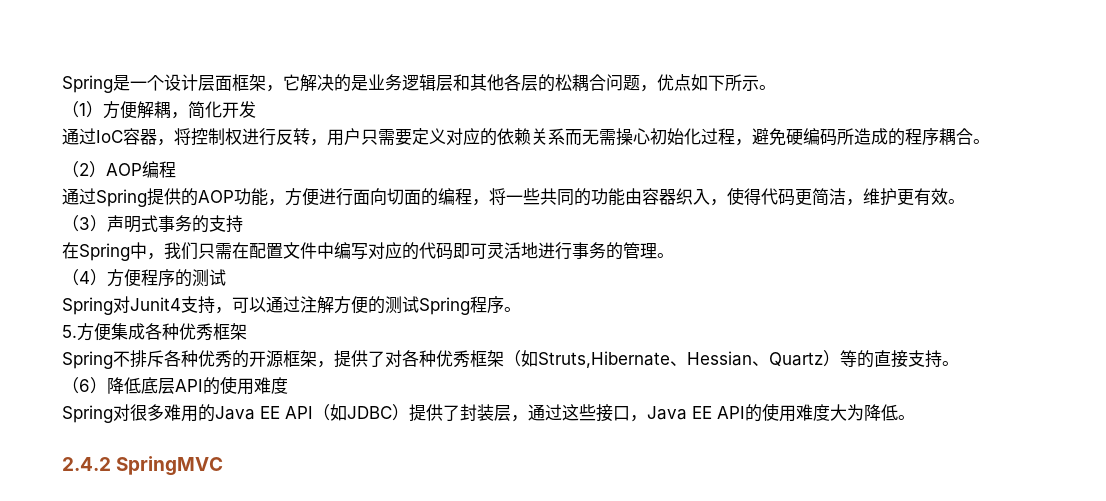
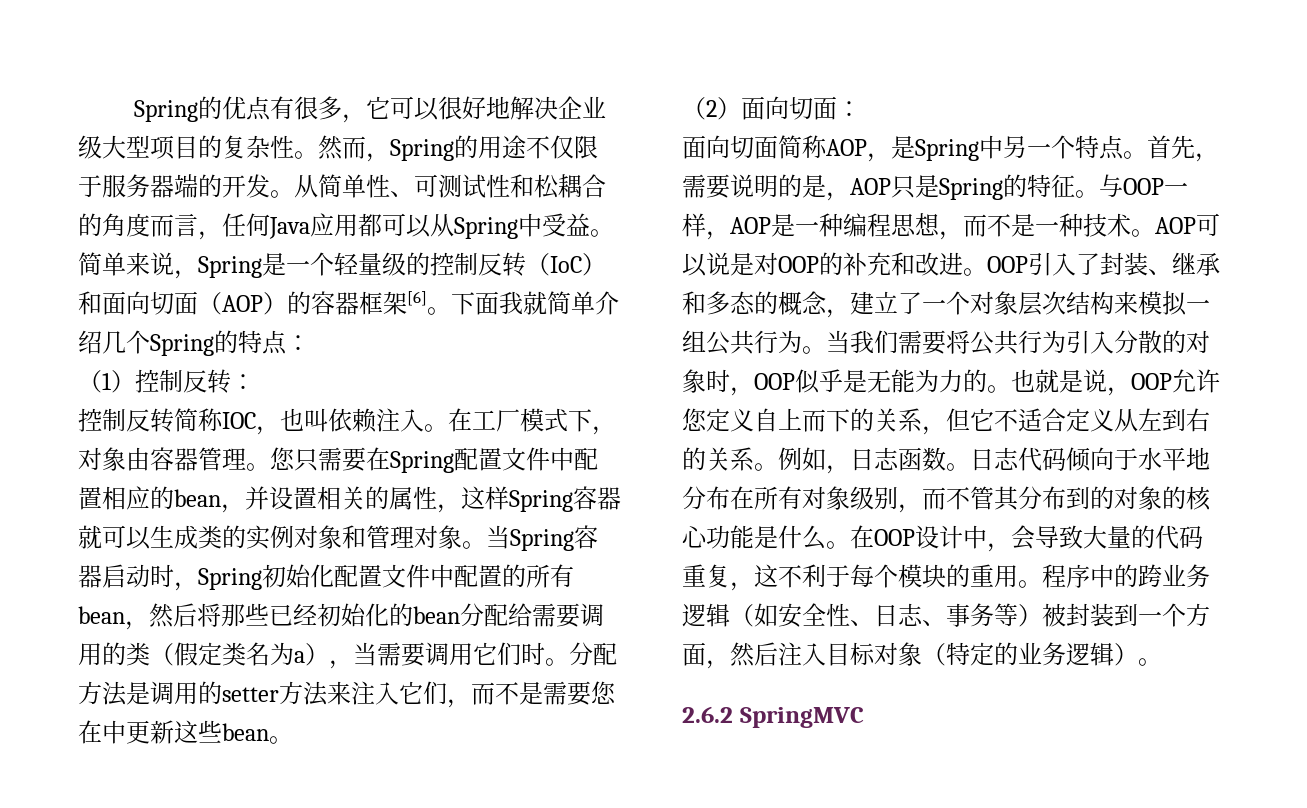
- Spring是一个设计层面框架，它解决的是业务逻辑层和其他各层的松耦合问题，优点如下所示。
- （1）方便解耦，简化开发
- 通过IoC容器，将控制权进行反转，用户只需要定义对应的依赖关系而无需操心初始化过程，避免硬编码所造成的程序耦合。
- （2）AOP编程
- 通过Spring提供的AOP功能，方便进行面向切面的编程，将一些共同的功能由容器织入，使得代码更简洁，维护更有效。
- （3）声明式事务的支持
- 在Spring中，我们只需在配置文件中编写对应的代码即可灵活地进行事务的管理。
- （4）方便程序的测试
- Spring对Junit4支持，可以通过注解方便的测试Spring程序。
- 5.方便集成各种优秀框架
- Spring不排斥各种优秀的开源框架，提供了对各种优秀框架（如Struts,Hibernate、Hessian、Quartz）等的直接支持。
- （6）降低底层API的使用难度
- Spring对很多难用的Java EE API（如JDBC）提供了封装层，通过这些接口，Java EE API的使用难度大为降低。
- 2.4.2 SpringMVC
+ Spring的优点有很多，它可以很好地解决企业级大型项目的复杂性。然而，Spring的用途不仅限于服务器端的开发。从简单性、可测试性和松耦合的角度而言，任何Java应用都可以从Spring中受益。简单来说，Spring是一个轻量级的控制反转（IoC）和面向切面（AOP）的容器框架[6]。下面我就简单介绍几个Spring的特点：
+ （1）控制反转：
+ 控制反转简称IOC，也叫依赖注入。在工厂模式下，对象由容器管理。您只需要在Spring配置文件中配置相应的bean，并设置相关的属性，这样Spring容器就可以生成类的实例对象和管理对象。当Spring容器启动时，Spring初始化配置文件中配置的所有bean，然后将那些已经初始化的bean分配给需要调用的类（假定类名为a），当需要调用它们时。分配方法是调用的setter方法来注入它们，而不是需要您在中更新这些bean。
+ （2）面向切面：
+ 面向切面简称AOP，是Spring中另一个特点。首先，需要说明的是，AOP只是Spring的特征。与OOP一样，AOP是一种编程思想，而不是一种技术。AOP可以说是对OOP的补充和改进。OOP引入了封装、继承和多态的概念，建立了一个对象层次结构来模拟一组公共行为。当我们需要将公共行为引入分散的对象时，OOP似乎是无能为力的。也就是说，OOP允许您定义自上而下的关系，但它不适合定义从左到右的关系。例如，日志函数。日志代码倾向于水平地分布在所有对象级别，而不管其分布到的对象的核心功能是什么。在OOP设计中，会导致大量的代码重复，这不利于每个模块的重用。程序中的跨业务逻辑（如安全性、日志、事务等）被封装到一个方面，然后注入目标对象（特定的业务逻辑）。
+ 2.6.2 SpringMVC

